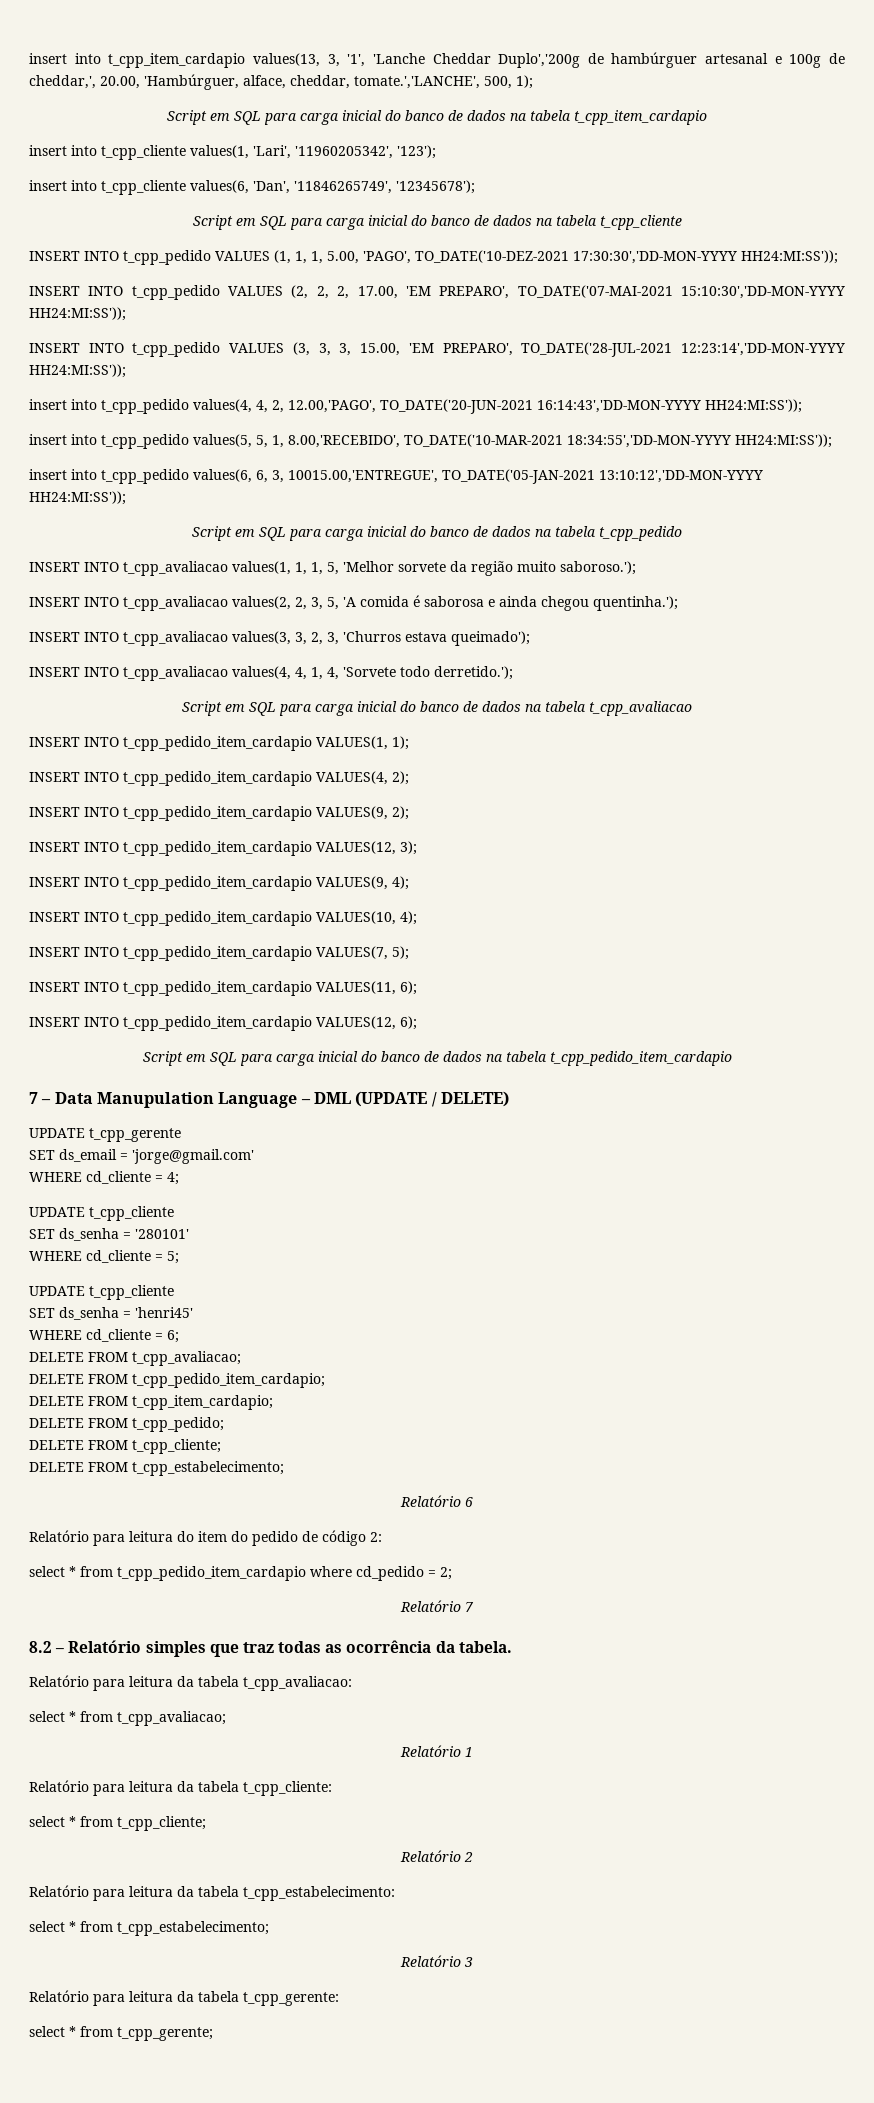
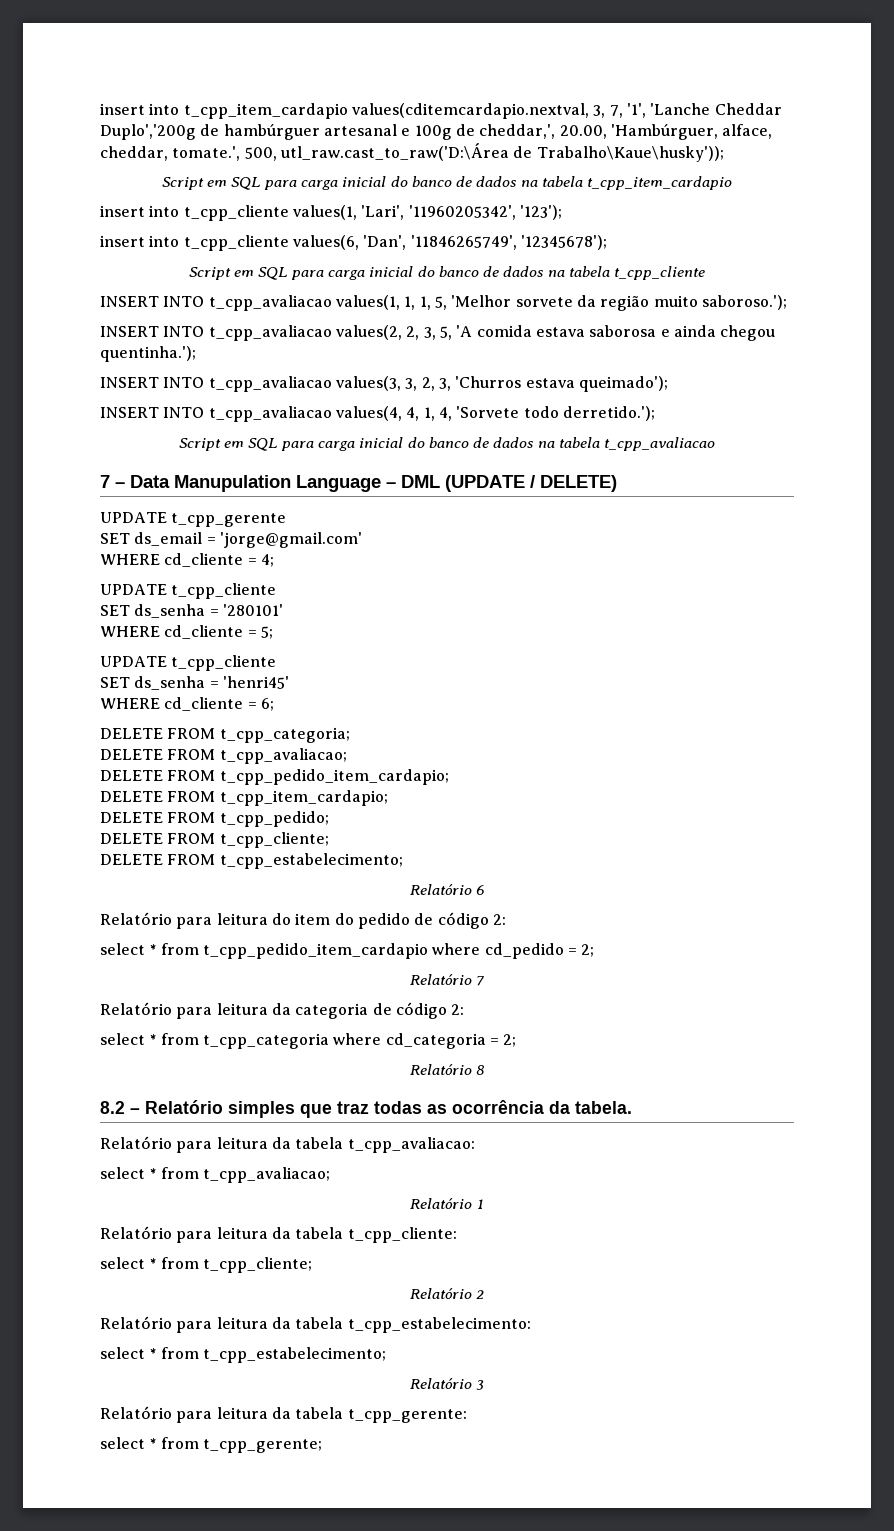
- insert into t_cpp_item_cardapio values(13, 3, '1', 'Lanche Cheddar Duplo','200g de hambúrguer artesanal e 100g de cheddar,', 20.00, 'Hambúrguer, alface, cheddar, tomate.','LANCHE', 500, 1);
+ insert into t_cpp_item_cardapio values(cditemcardapio.nextval, 3, 7, '1', 'Lanche Cheddar Duplo','200g de hambúrguer artesanal e 100g de cheddar,', 20.00, 'Hambúrguer, alface, cheddar, tomate.', 500, utl_raw.cast_to_raw('D:\Área de Trabalho\Kaue\husky'));
- INSERT INTO t_cpp_pedido VALUES (1, 1, 1, 5.00, 'PAGO', TO_DATE('10-DEZ-2021 17:30:30','DD-MON-YYYY HH24:MI:SS'));
- INSERT INTO t_cpp_pedido VALUES (2, 2, 2, 17.00, 'EM PREPARO', TO_DATE('07-MAI-2021 15:10:30','DD-MON-YYYY HH24:MI:SS'));
- INSERT INTO t_cpp_pedido VALUES (3, 3, 3, 15.00, 'EM PREPARO', TO_DATE('28-JUL-2021 12:23:14','DD-MON-YYYY HH24:MI:SS'));
- insert into t_cpp_pedido values(4, 4, 2, 12.00,'PAGO', TO_DATE('20-JUN-2021 16:14:43','DD-MON-YYYY HH24:MI:SS'));
- insert into t_cpp_pedido values(5, 5, 1, 8.00,'RECEBIDO', TO_DATE('10-MAR-2021 18:34:55','DD-MON-YYYY HH24:MI:SS'));
- insert into t_cpp_pedido values(6, 6, 3, 10015.00,'ENTREGUE', TO_DATE('05-JAN-2021 13:10:12','DD-MON-YYYY HH24:MI:SS'));
- Script em SQL para carga inicial do banco de dados na tabela t_cpp_pedido
- INSERT INTO t_cpp_avaliacao values(2, 2, 3, 5, 'A comida é saborosa e ainda chegou quentinha.');
+ INSERT INTO t_cpp_avaliacao values(2, 2, 3, 5, 'A comida estava saborosa e ainda chegou quentinha.');
- INSERT INTO t_cpp_pedido_item_cardapio VALUES(1, 1);
- INSERT INTO t_cpp_pedido_item_cardapio VALUES(4, 2);
- INSERT INTO t_cpp_pedido_item_cardapio VALUES(9, 2);
- INSERT INTO t_cpp_pedido_item_cardapio VALUES(12, 3);
- INSERT INTO t_cpp_pedido_item_cardapio VALUES(9, 4);
- INSERT INTO t_cpp_pedido_item_cardapio VALUES(10, 4);
- INSERT INTO t_cpp_pedido_item_cardapio VALUES(7, 5);
- INSERT INTO t_cpp_pedido_item_cardapio VALUES(11, 6);
- INSERT INTO t_cpp_pedido_item_cardapio VALUES(12, 6);
- Script em SQL para carga inicial do banco de dados na tabela t_cpp_pedido_item_cardapio
+ DELETE FROM t_cpp_categoria;
+ Relatório para leitura da categoria de código 2:
+ select * from t_cpp_categoria where cd_categoria = 2;
+ Relatório 8

